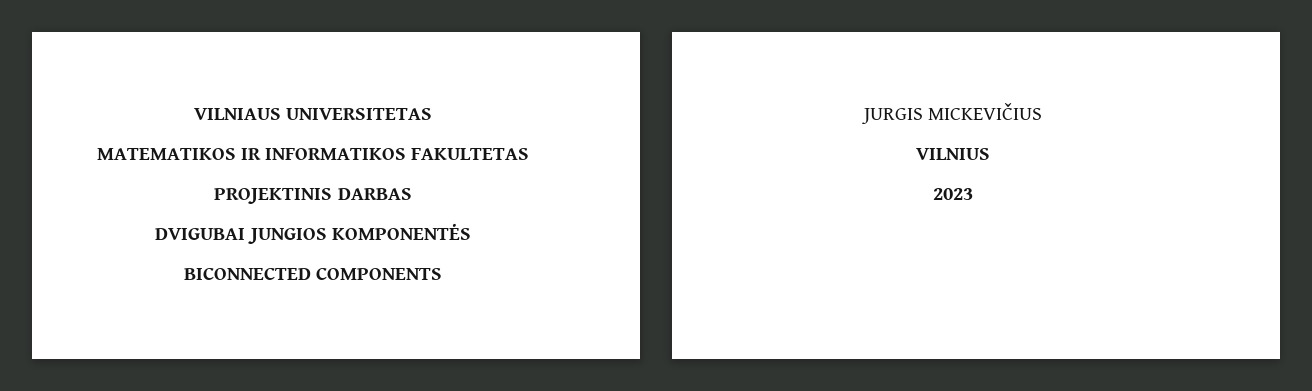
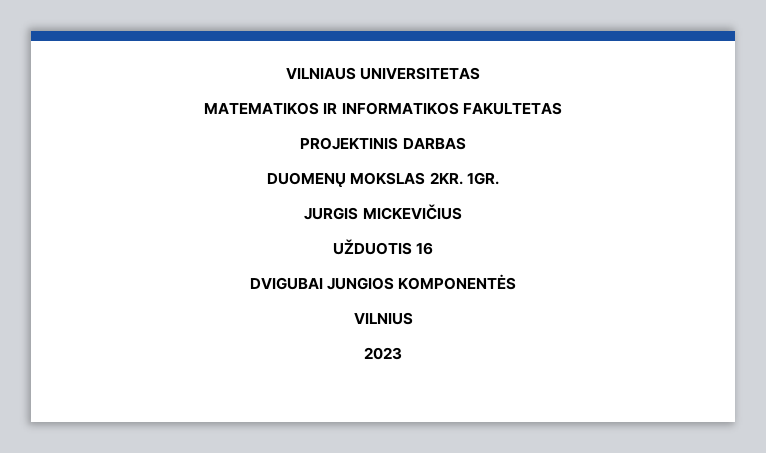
+ DUOMENŲ MOKSLAS 2KR. 1GR.
+ JURGIS MICKEVIČIUS
+ UŽDUOTIS 16
- BICONNECTED COMPONENTS
- JURGIS MICKEVIČIUS

